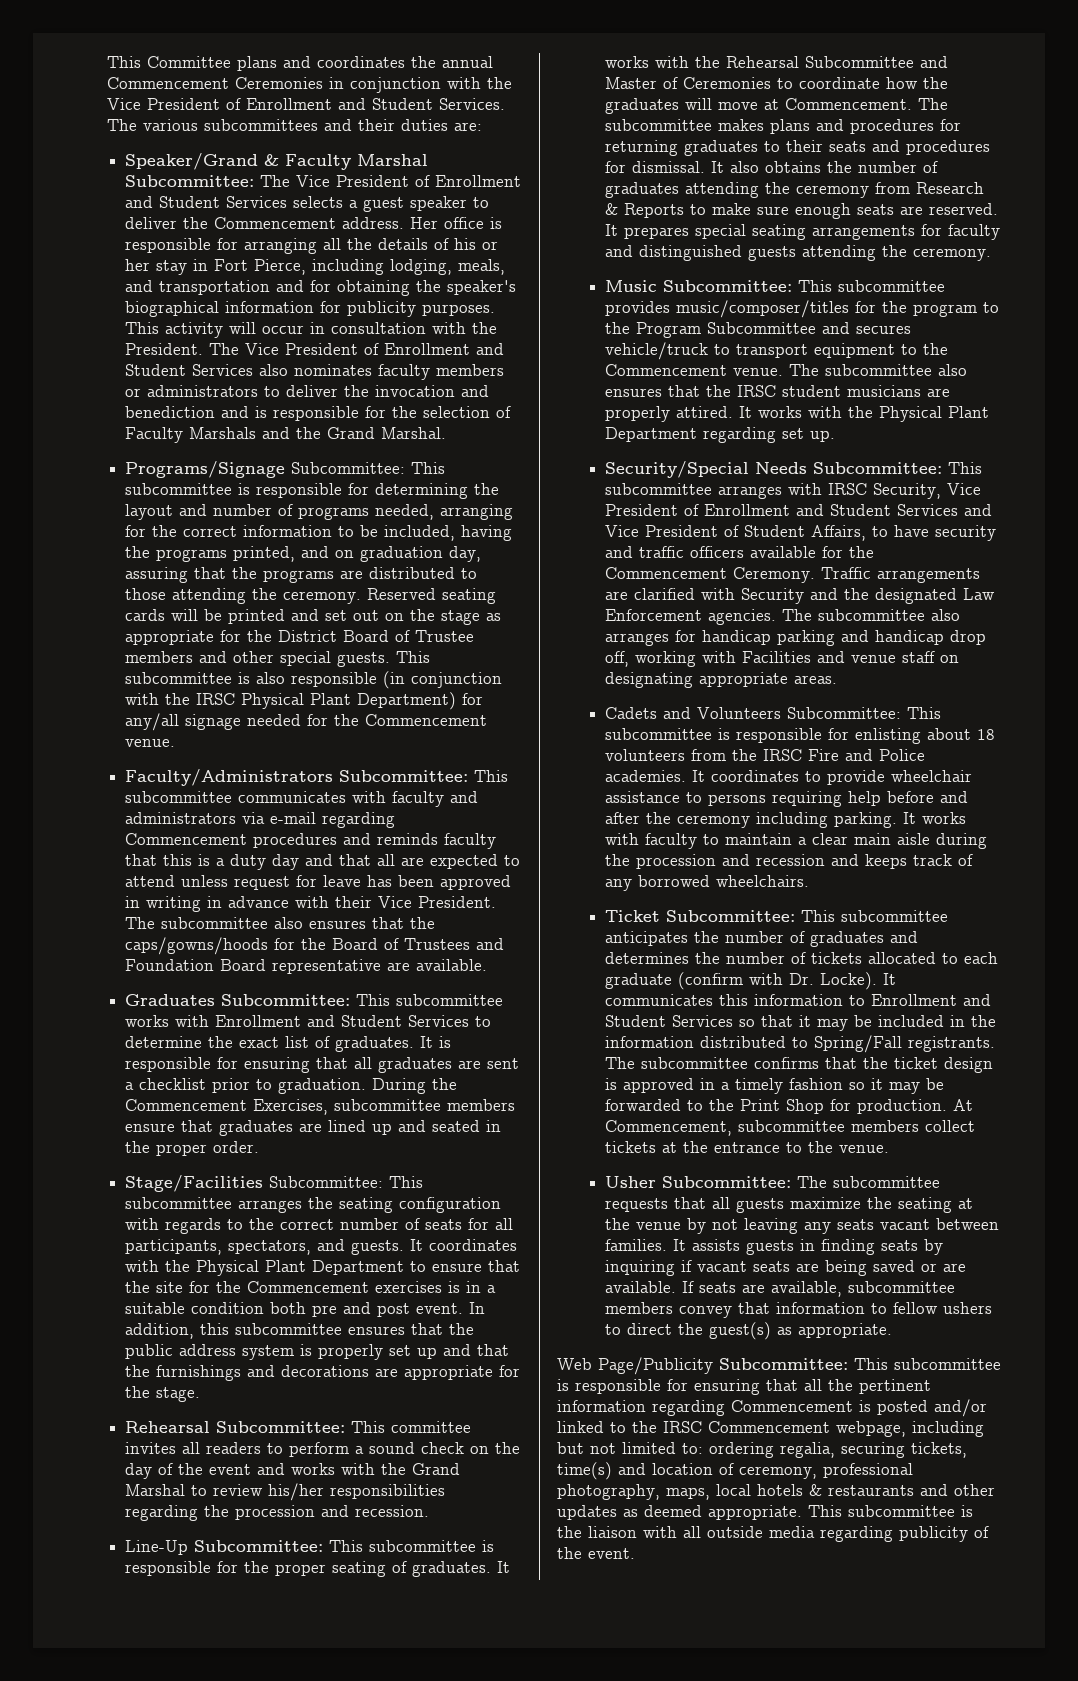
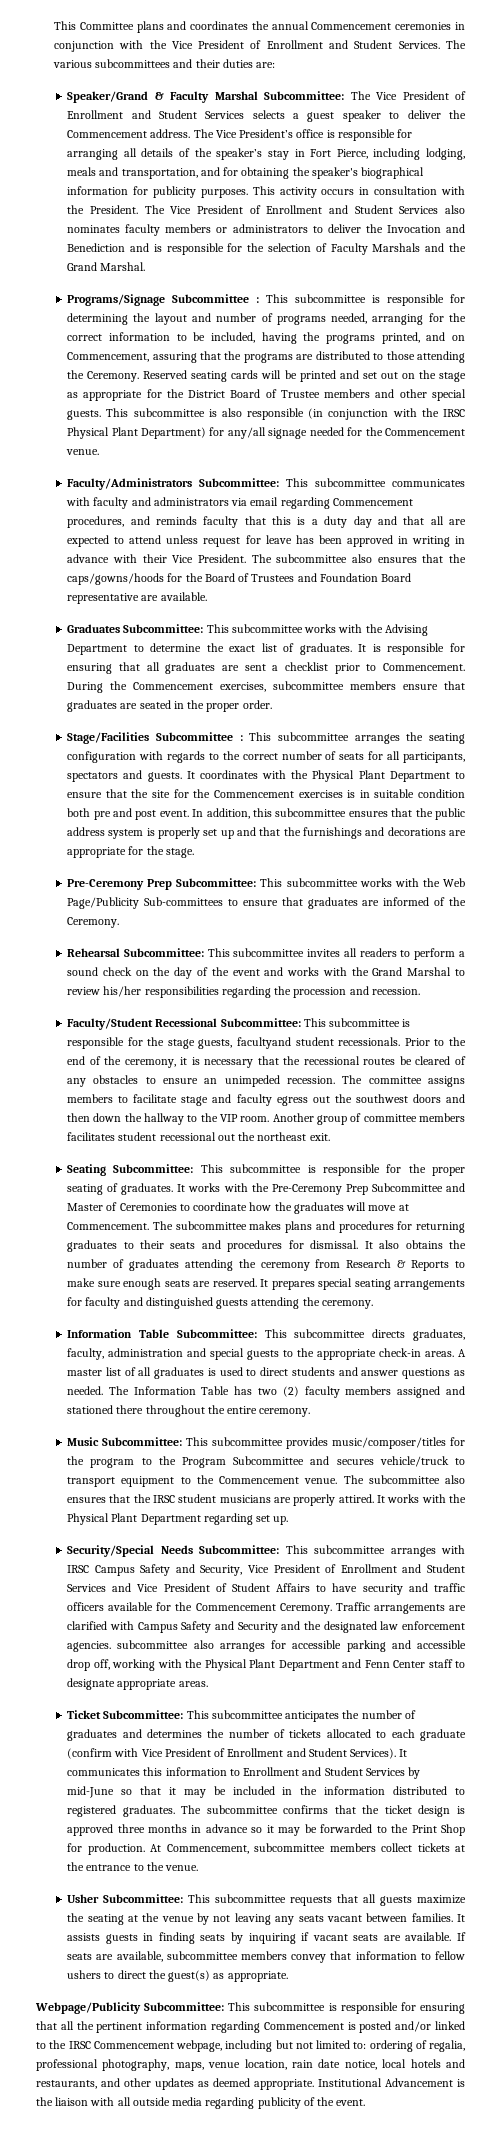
- This Committee plans and coordinates the annual Commencement Ceremonies in conjunction with the Vice President of Enrollment and Student Services.
+ This Committee plans and coordinates the annual Commencement ceremonies in conjunction with the Vice President of Enrollment and Student Services.
- Her office is responsible for arranging all the details of his or her stay in Fort Pierce, including lodging, meals, and transportation and for obtaining the speaker's biographical information for publicity purposes.
+ The Vice President’s office is responsible for arranging all details of the speaker’s stay in Fort Pierce, including lodging, meals and transportation, and for obtaining the speaker's biographical information for publicity purposes.
- This activity will occur in consultation with the President.
+ This activity occurs in consultation with the President.
- The Vice President of Enrollment and Student Services also nominates faculty members or administrators to deliver the invocation and benediction and is responsible for the selection of Faculty Marshals and the Grand Marshal.
+ The Vice President of Enrollment and Student Services also nominates faculty members or administrators to deliver the Invocation and Benediction and is responsible for the selection of Faculty Marshals and the Grand Marshal.
- Programs/Signage Subcommittee: This subcommittee is responsible for determining the layout and number of programs needed, arranging for the correct information to be included, having the programs printed, and on graduation day, assuring that the programs are distributed to those attending the ceremony.
+ Programs/Signage Subcommittee : This subcommittee is responsible for determining the layout and number of programs needed, arranging for the correct information to be included, having the programs printed, and on Commencement, assuring that the programs are distributed to those attending the Ceremony.
- Faculty/Administrators Subcommittee: This subcommittee communicates with faculty and administrators via e-mail regarding Commencement procedures and reminds faculty that this is a duty day and that all are expected to attend unless request for leave has been approved in writing in advance with their Vice President.
+ Faculty/Administrators Subcommittee: This subcommittee communicates with faculty and administrators via email regarding Commencement procedures, and reminds faculty that this is a duty day and that all are expected to attend unless request for leave has been approved in writing in advance with their Vice President.
- Graduates Subcommittee: This subcommittee works with Enrollment and Student Services to determine the exact list of graduates.
+ Graduates Subcommittee: This subcommittee works with the Advising Department to determine the exact list of graduates.
- It is responsible for ensuring that all graduates are sent a checklist prior to graduation.
+ It is responsible for ensuring that all graduates are sent a checklist prior to Commencement.
- During the Commencement Exercises, subcommittee members ensure that graduates are lined up and seated in the proper order.
+ During the Commencement exercises, subcommittee members ensure that graduates are seated in the proper order.
- Stage/Facilities Subcommittee: This subcommittee arranges the seating configuration with regards to the correct number of seats for all participants, spectators, and guests.
+ Stage/Facilities Subcommittee : This subcommittee arranges the seating configuration with regards to the correct number of seats for all participants, spectators and guests.
- It coordinates with the Physical Plant Department to ensure that the site for the Commencement exercises is in a suitable condition both pre and post event.
+ It coordinates with the Physical Plant Department to ensure that the site for the Commencement exercises is in suitable condition both pre and post event.
+ Pre-Ceremony Prep Subcommittee: This subcommittee works with the Web Page/Publicity Sub-committees to ensure that graduates are informed of the Ceremony.
- Rehearsal Subcommittee: This committee invites all readers to perform a sound check on the day of the event and works with the Grand Marshal to review his/her responsibilities regarding the procession and recession.
+ Rehearsal Subcommittee: This subcommittee invites all readers to perform a sound check on the day of the event and works with the Grand Marshal to review his/her responsibilities regarding the procession and recession.
- Line-Up Subcommittee: This subcommittee is responsible for the proper seating of graduates.
+ Faculty/Student Recessional Subcommittee: This subcommittee is responsible for the stage guests, facultyand student recessionals. Prior to the end of the ceremony, it is necessary that the recessional routes be cleared of any obstacles to ensure an unimpeded recession. The committee assigns members to facilitate stage and faculty egress out the southwest doors and then down the hallway to the VIP room. Another group of committee members facilitates student recessional out the northeast exit.
+ Seating Subcommittee: This subcommittee is responsible for the proper seating of graduates.
- It works with the Rehearsal Subcommittee and Master of Ceremonies to coordinate how the graduates will move at Commencement.
+ It works with the Pre-Ceremony Prep Subcommittee and Master of Ceremonies to coordinate how the graduates will move at Commencement.
+ Information Table Subcommittee: This subcommittee directs graduates, faculty, administration and special guests to the appropriate check-in areas. A master list of all graduates is used to direct students and answer questions as needed. The Information Table has two (2) faculty members assigned and stationed there throughout the entire ceremony.
- Security/Special Needs Subcommittee: This subcommittee arranges with IRSC Security, Vice President of Enrollment and Student Services and Vice President of Student Affairs, to have security and traffic officers available for the Commencement Ceremony.
+ Security/Special Needs Subcommittee: This subcommittee arranges with IRSC Campus Safety and Security, Vice President of Enrollment and Student Services and Vice President of Student Affairs to have security and traffic officers available for the Commencement Ceremony.
- Traffic arrangements are clarified with Security and the designated Law Enforcement agencies. The subcommittee also arranges for handicap parking and handicap drop off, working with Facilities and venue staff on designating appropriate areas.
- Cadets and Volunteers Subcommittee: This subcommittee is responsible for enlisting about 18 volunteers from the IRSC Fire and Police academies. It coordinates to provide wheelchair assistance to persons requiring help before and after the ceremony including parking. It works with faculty to maintain a clear main aisle during the procession and recession and keeps track of any borrowed wheelchairs.
+ Traffic arrangements are clarified with Campus Safety and Security and the designated law enforcement agencies. subcommittee also arranges for accessible parking and accessible drop off, working with the Physical Plant Department and Fenn Center staff to designate appropriate areas.
- Ticket Subcommittee: This subcommittee anticipates the number of graduates and determines the number of tickets allocated to each graduate (confirm with Dr. Locke).
+ Ticket Subcommittee: This subcommittee anticipates the number of graduates and determines the number of tickets allocated to each graduate (confirm with Vice President of Enrollment and Student Services).
- It communicates this information to Enrollment and Student Services so that it may be included in the information distributed to Spring/Fall registrants.
+ It communicates this information to Enrollment and Student Services by mid-June so that it may be included in the information distributed to registered graduates.
- The subcommittee confirms that the ticket design is approved in a timely fashion so it may be forwarded to the Print Shop for production.
+ The subcommittee confirms that the ticket design is approved three months in advance so it may be forwarded to the Print Shop for production.
- Usher Subcommittee: The subcommittee requests that all guests maximize the seating at the venue by not leaving any seats vacant between families.
+ Usher Subcommittee: This subcommittee requests that all guests maximize the seating at the venue by not leaving any seats vacant between families.
- It assists guests in finding seats by inquiring if vacant seats are being saved or are available.
+ It assists guests in finding seats by inquiring if vacant seats are available.
- Web Page/Publicity Subcommittee: This subcommittee is responsible for ensuring that all the pertinent information regarding Commencement is posted and/or linked to the IRSC Commencement webpage, including but not limited to: ordering regalia, securing tickets, time(s) and location of ceremony, professional photography, maps, local hotels & restaurants and other updates as deemed appropriate.
+ Webpage/Publicity Subcommittee: This subcommittee is responsible for ensuring that all the pertinent information regarding Commencement is posted and/or linked to the IRSC Commencement webpage, including but not limited to: ordering of regalia, professional photography, maps, venue location, rain date notice, local hotels and restaurants, and other updates as deemed appropriate.
- This subcommittee is the liaison with all outside media regarding publicity of the event.
+ Institutional Advancement is the liaison with all outside media regarding publicity of the event.

